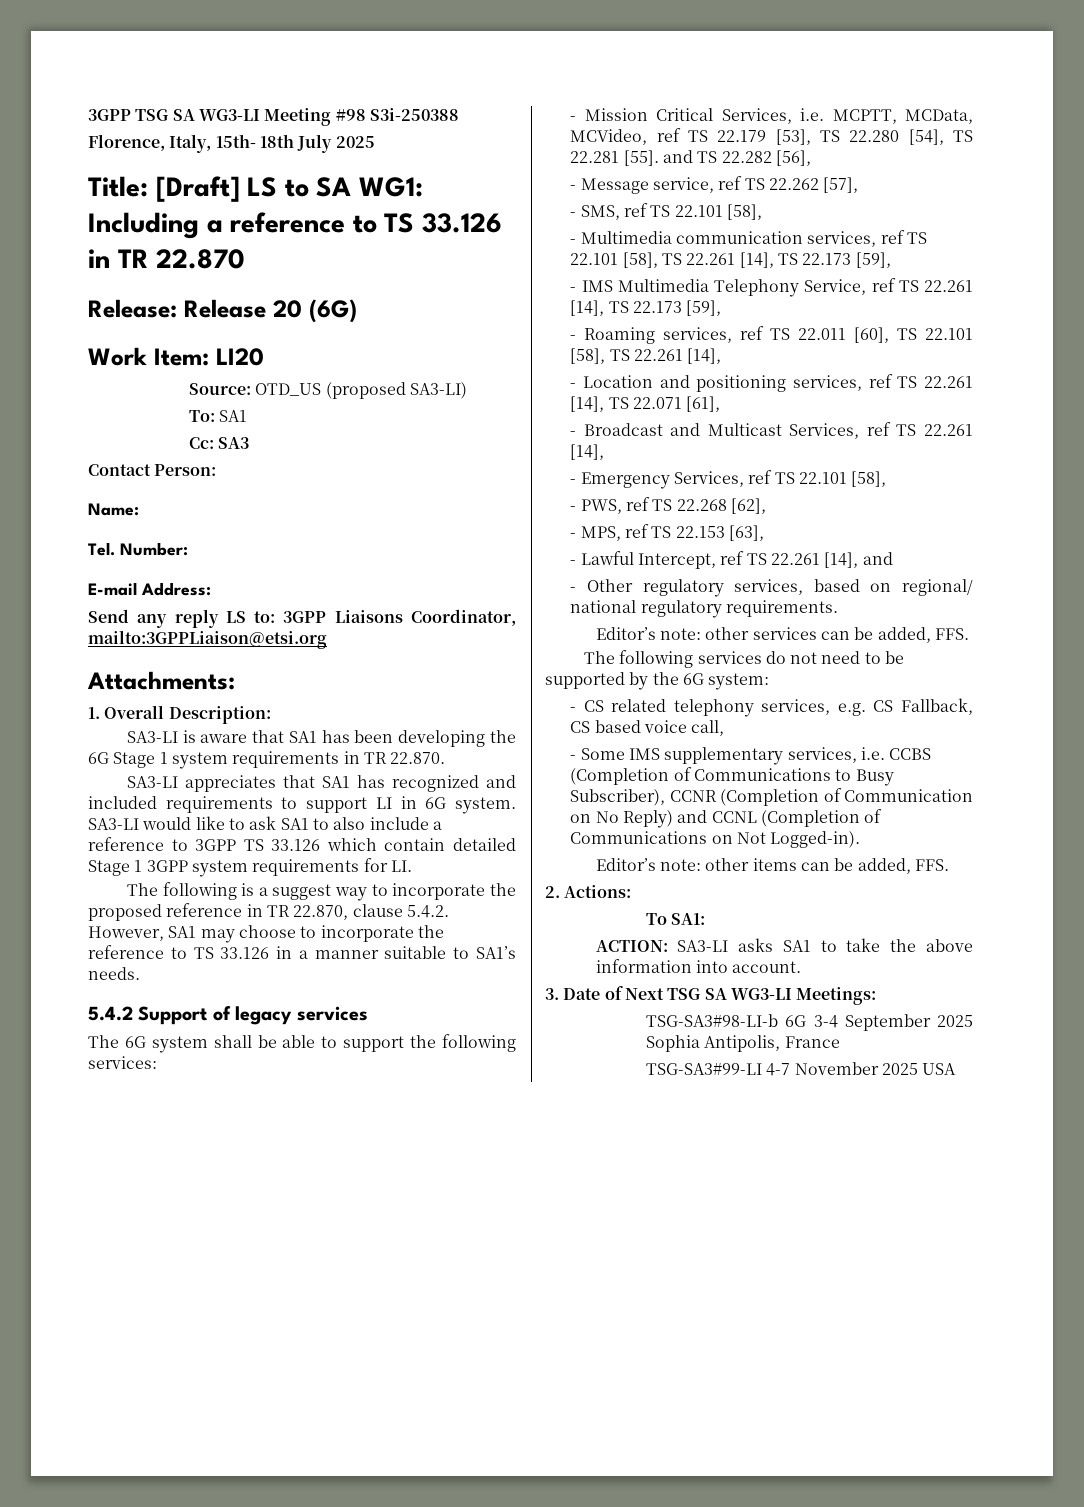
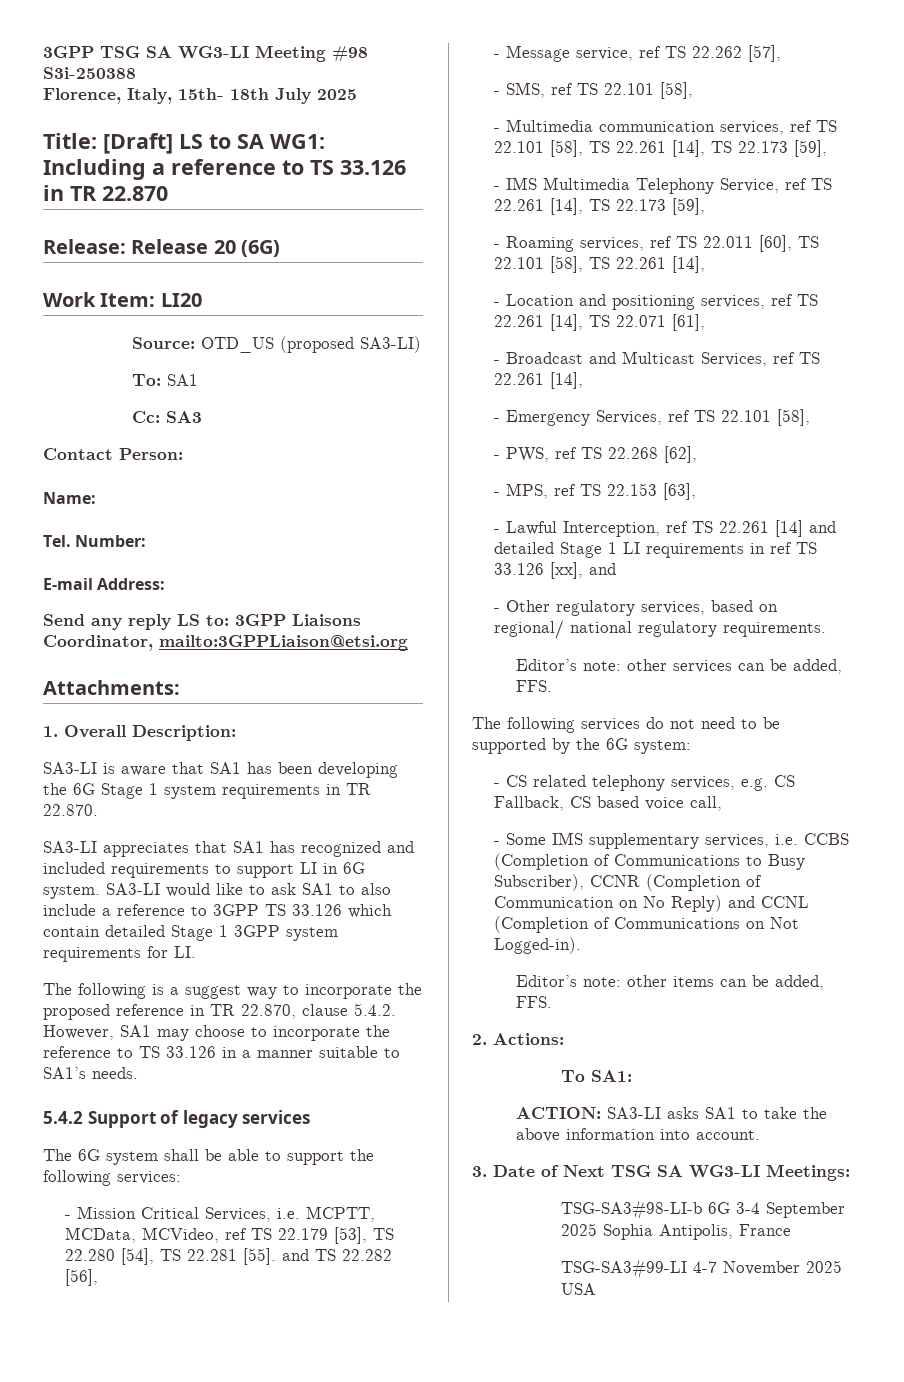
- - Lawful Intercept, ref TS 22.261 [14], and
+ - Lawful Interception, ref TS 22.261 [14] and detailed Stage 1 LI requirements in ref TS 33.126 [xx], and

